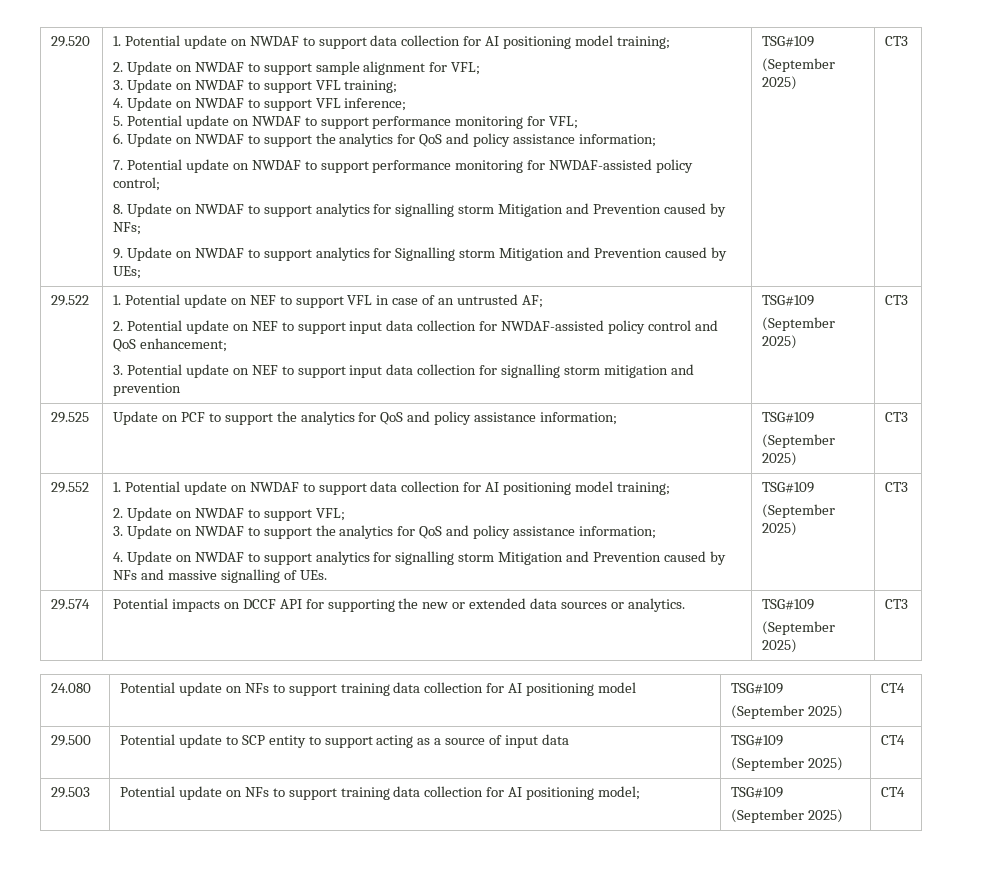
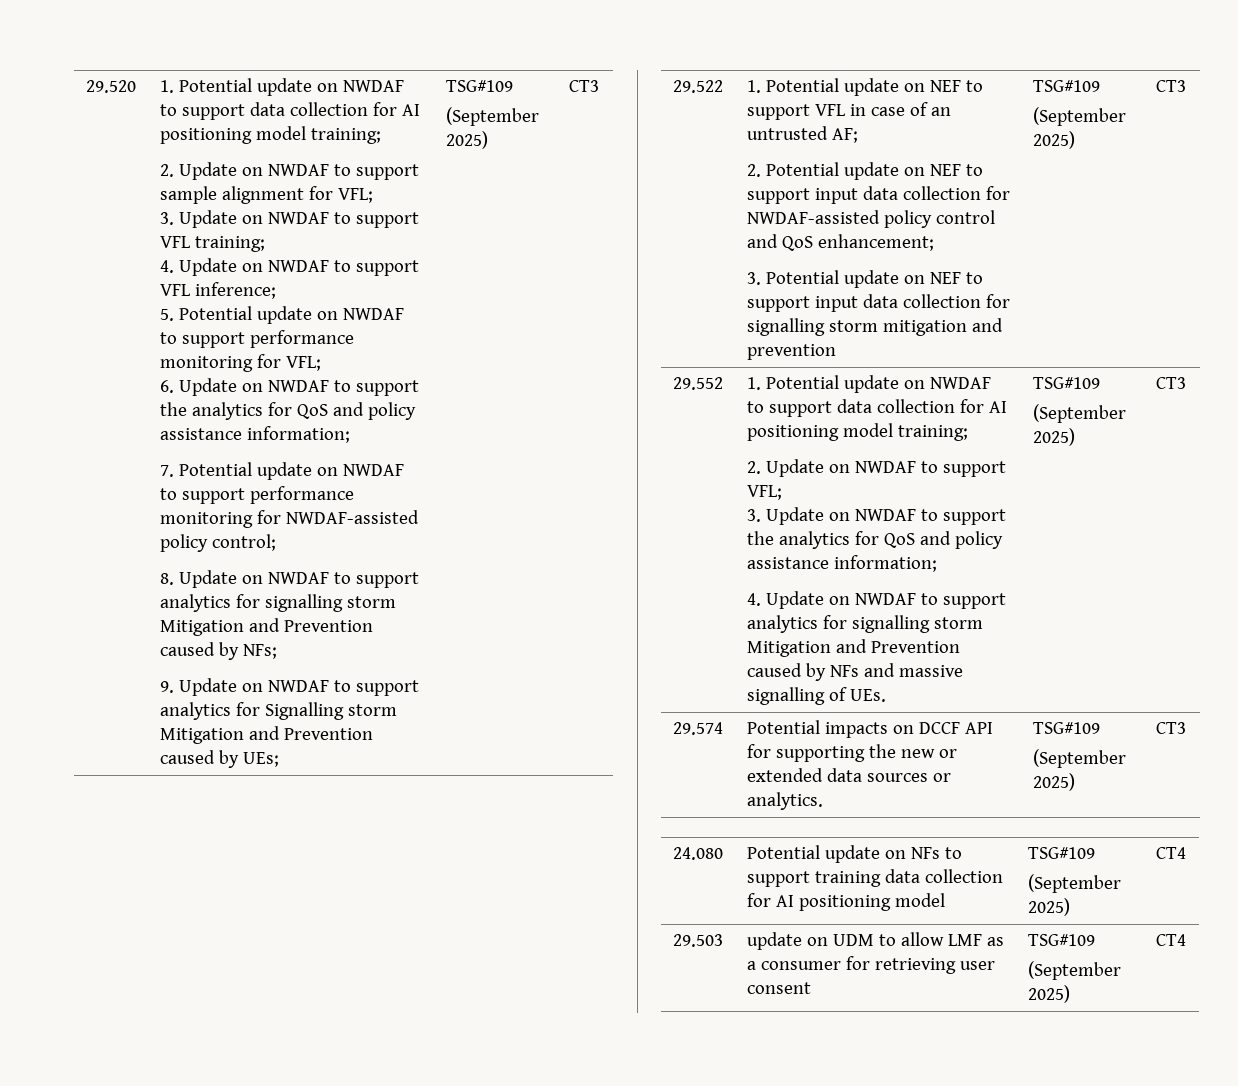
- 29.525 | Update on PCF to support the analytics for QoS and policy assistance information; | TSG#109
- (September 2025) | CT3
- 29.500 | Potential update to SCP entity to support acting as a source of input data | TSG#109
- (September 2025) | CT4
- 29.503 | Potential update on NFs to support training data collection for AI positioning model; | TSG#109
+ 29.503 | update on UDM to allow LMF as a consumer for retrieving user consent | TSG#109

